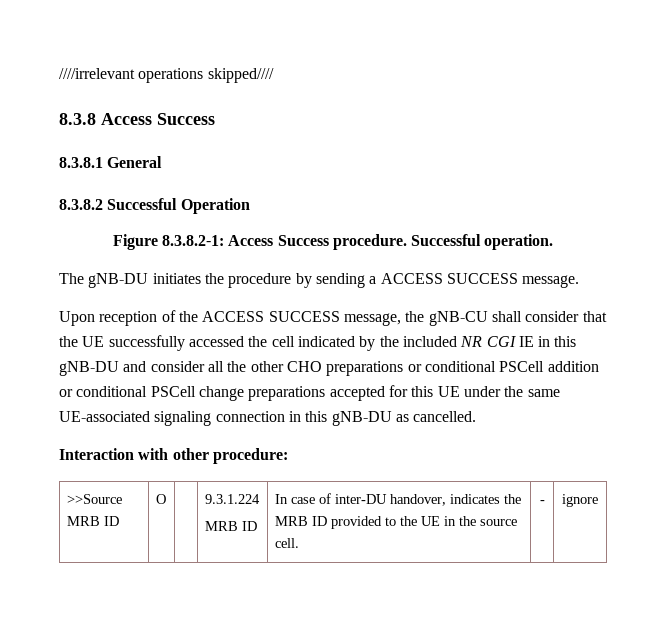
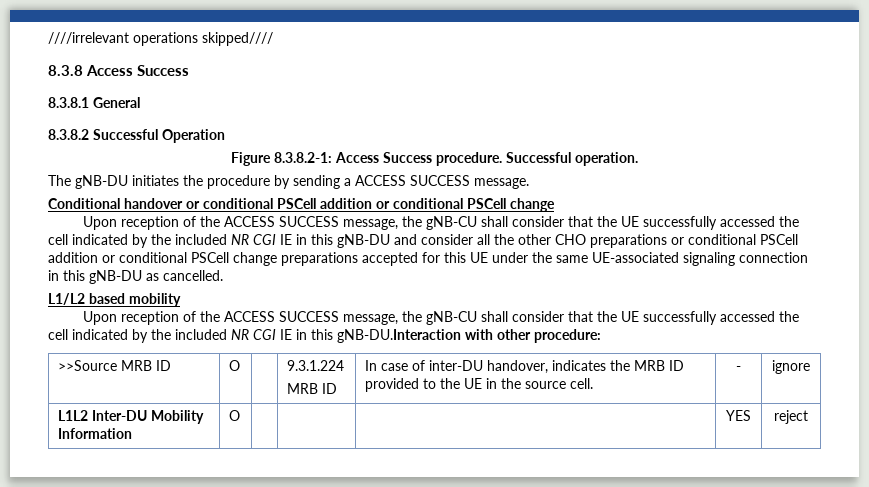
+ Conditional handover or conditional PSCell addition or conditional PSCell change
- Interaction with other procedure:
+ L1/L2 based mobility
+ Upon reception of the ACCESS SUCCESS message, the gNB-CU shall consider that the UE successfully accessed the cell indicated by the included NR CGI IE in this gNB-DU.Interaction with other procedure:
+ L1L2 Inter-DU Mobility Information | O | | | | YES | reject

